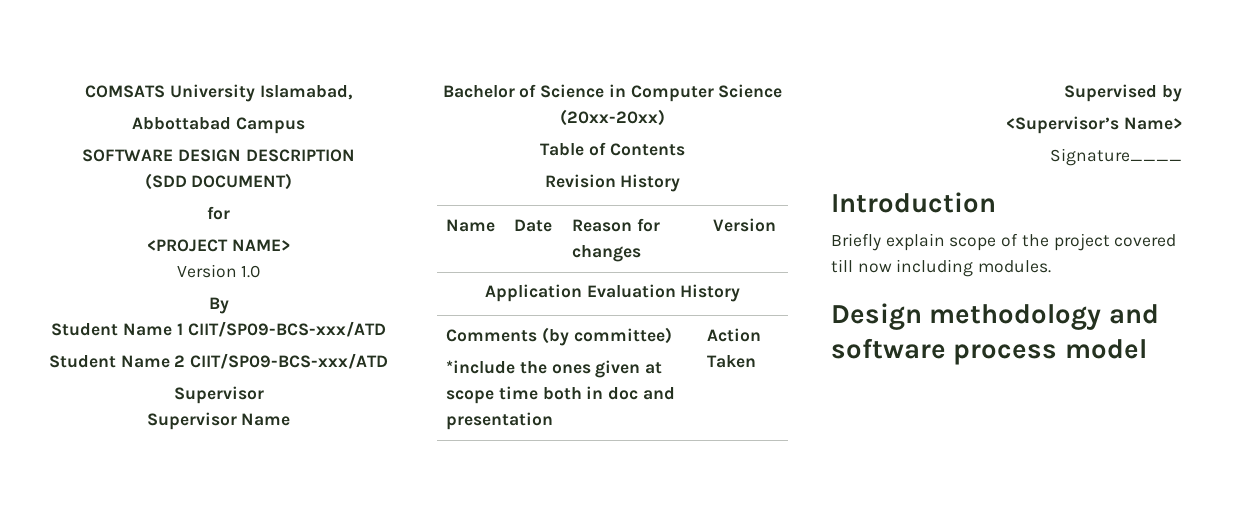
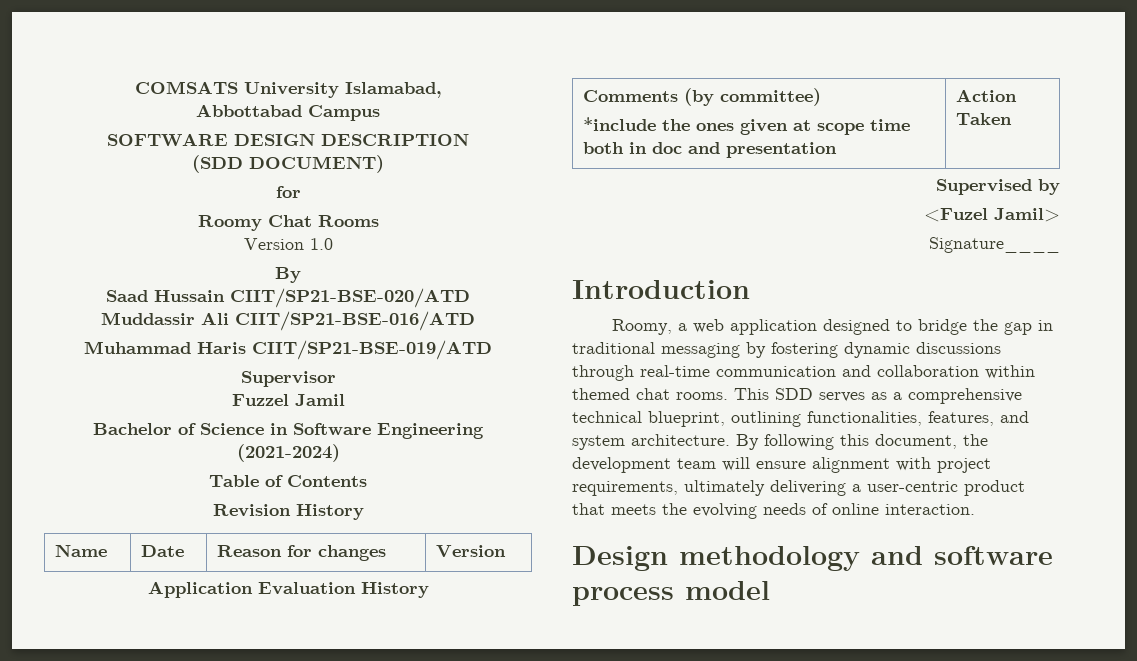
- <PROJECT NAME>
+ Roomy Chat Rooms
- Student Name 1 CIIT/SP09-BCS-xxx/ATD
- Student Name 2 CIIT/SP09-BCS-xxx/ATD
+ Saad Hussain CIIT/SP21-BSE-020/ATD
+ Muddassir Ali CIIT/SP21-BSE-016/ATD
+ Muhammad Haris CIIT/SP21-BSE-019/ATD
- Supervisor Name
+ Fuzzel Jamil
- Bachelor of Science in Computer Science (20xx-20xx)
+ Bachelor of Science in Software Engineering (2021-2024)
- <Supervisor’s Name>
+ <Fuzel Jamil>
- Briefly explain scope of the project covered till now including modules.
+ Roomy, a web application designed to bridge the gap in traditional messaging by fostering dynamic discussions through real-time communication and collaboration within themed chat rooms. This SDD serves as a comprehensive technical blueprint, outlining functionalities, features, and system architecture. By following this document, the development team will ensure alignment with project requirements, ultimately delivering a user-centric product that meets the evolving needs of online interaction.

